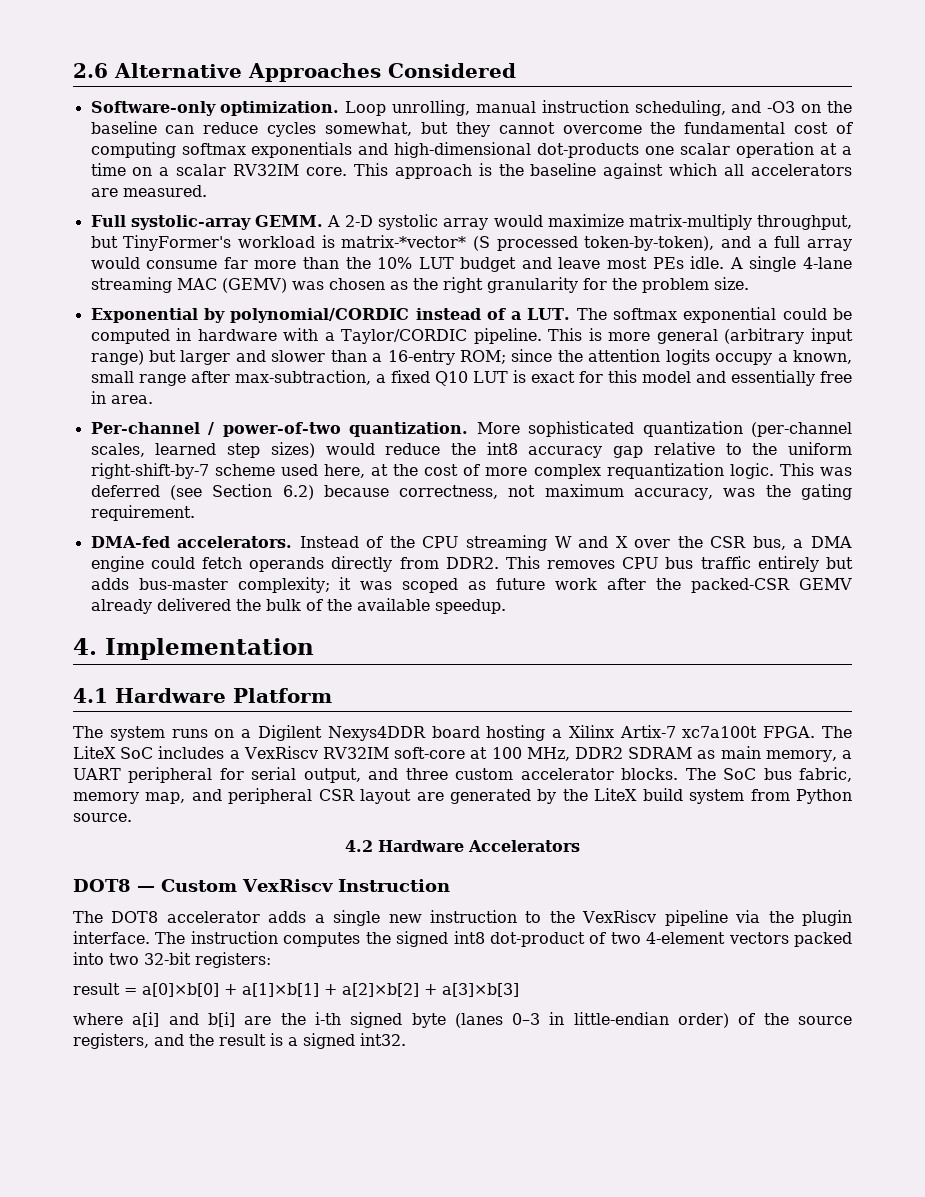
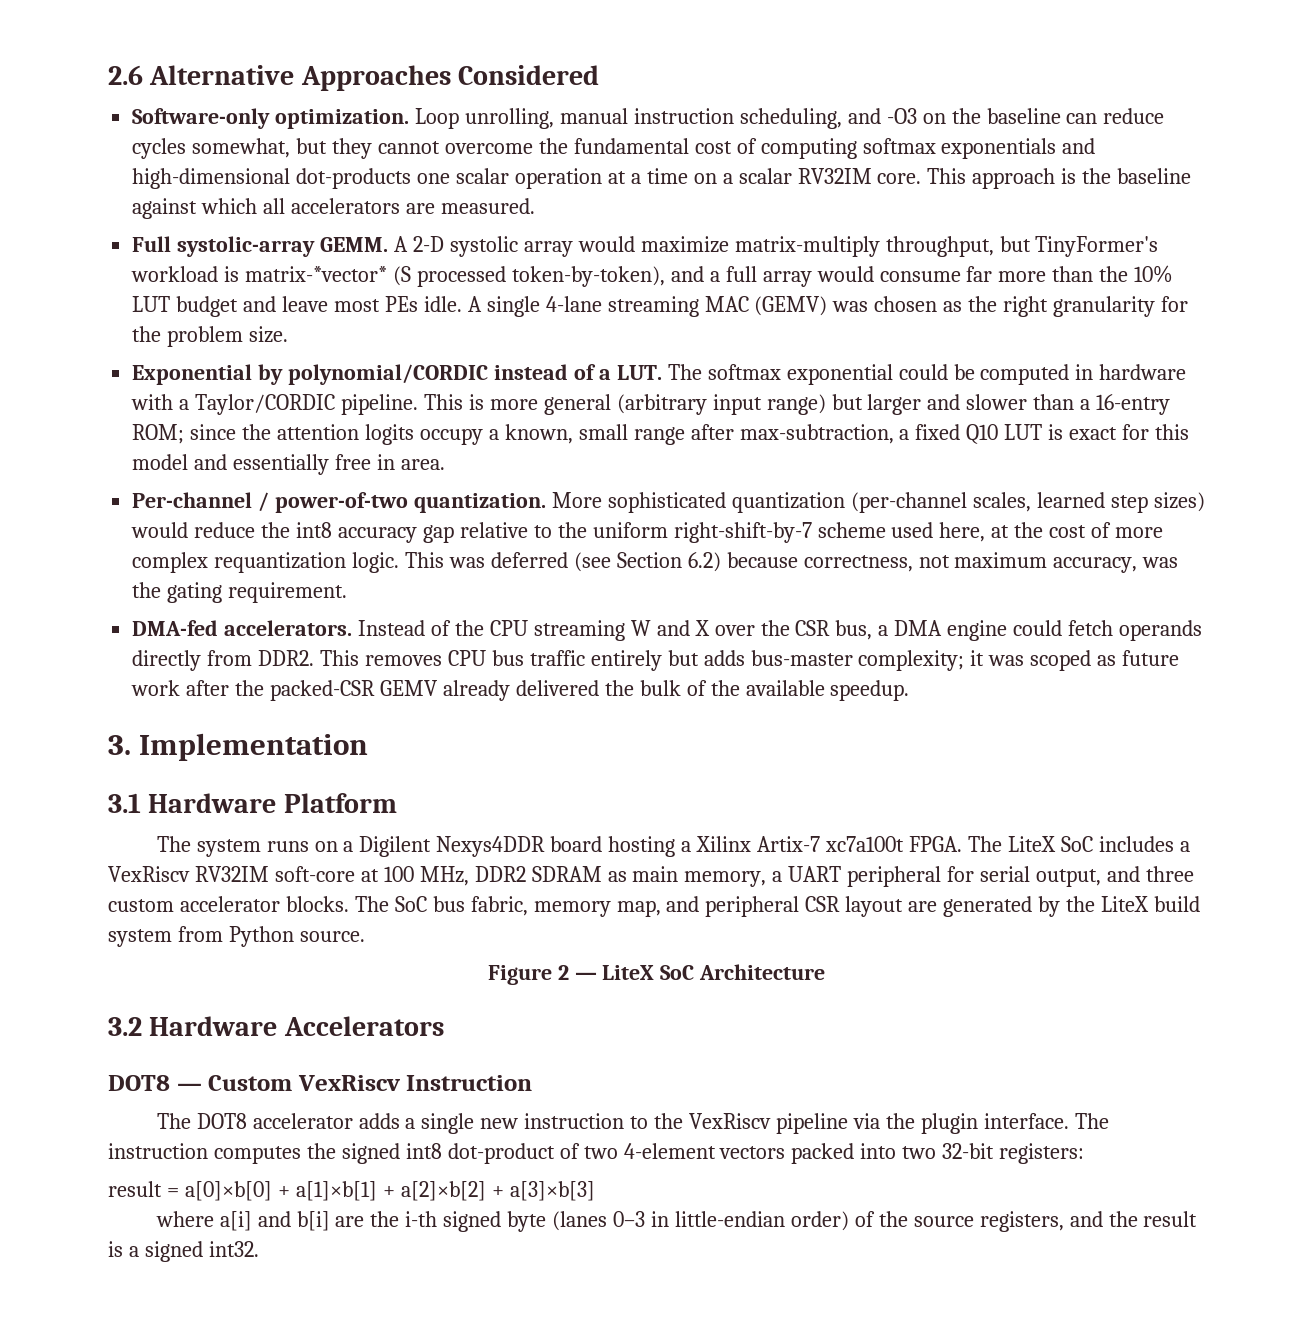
- 4. Implementation
+ 3. Implementation
- 4.1 Hardware Platform
+ 3.1 Hardware Platform
- 4.2 Hardware Accelerators
+ Figure 2 — LiteX SoC Architecture
+ 3.2 Hardware Accelerators

